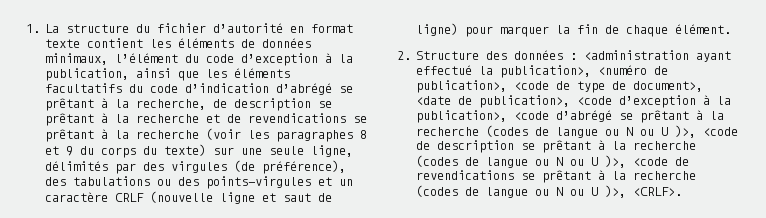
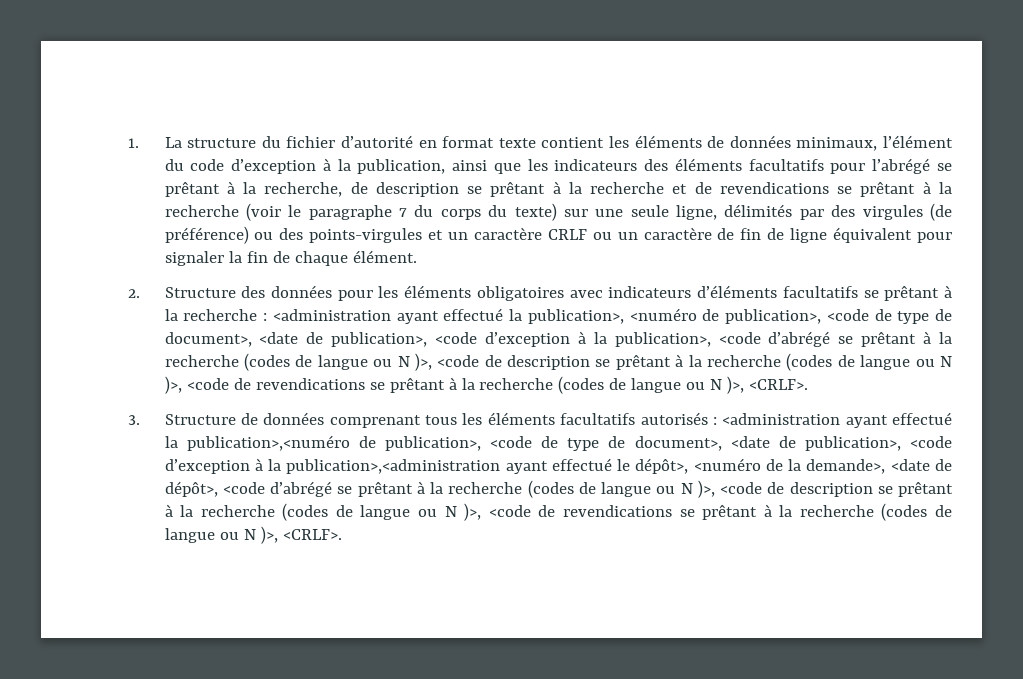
- 1. La structure du fichier d’autorité en format texte contient les éléments de données minimaux, l’élément du code d’exception à la publication, ainsi que les éléments facultatifs du code d’indication d’abrégé se prêtant à la recherche, de description se prêtant à la recherche et de revendications se prêtant à la recherche (voir les paragraphes 8 et 9 du corps du texte) sur une seule ligne, délimités par des virgules (de préférence), des tabulations ou des points-virgules et un caractère CRLF (nouvelle ligne et saut de ligne) pour marquer la fin de chaque élément.
+ 1. La structure du fichier d’autorité en format texte contient les éléments de données minimaux, l’élément du code d’exception à la publication, ainsi que les indicateurs des éléments facultatifs pour l’abrégé se prêtant à la recherche, de description se prêtant à la recherche et de revendications se prêtant à la recherche (voir le paragraphe 7 du corps du texte) sur une seule ligne, délimités par des virgules (de préférence) ou des points-virgules et un caractère CRLF ou un caractère de fin de ligne équivalent pour signaler la fin de chaque élément.
- 2. Structure des données :
+ 2. Structure des données pour les éléments obligatoires avec indicateurs d’éléments facultatifs se prêtant à la recherche :
- <administration ayant effectué la publication>, <numéro de publication>, <code de type de document>, <date de publication>, <code d’exception à la publication>, <code d’abrégé se prêtant à la recherche (codes de langue ou N ou U )>, <code de description se prêtant à la recherche (codes de langue ou N ou U )>, <code de revendications se prêtant à la recherche (codes de langue ou N ou U )>, <CRLF>.
+ <administration ayant effectué la publication>, <numéro de publication>, <code de type de document>, <date de publication>, <code d’exception à la publication>, <code d’abrégé se prêtant à la recherche (codes de langue ou N )>, <code de description se prêtant à la recherche (codes de langue ou N )>, <code de revendications se prêtant à la recherche (codes de langue ou N )>, <CRLF>.
+ 3. Structure de données comprenant tous les éléments facultatifs autorisés : <administration ayant effectué la publication>,<numéro de publication>, <code de type de document>, <date de publication>, <code d’exception à la publication>,<administration ayant effectué le dépôt>, <numéro de la demande>, <date de dépôt>, <code d’abrégé se prêtant à la recherche (codes de langue ou N )>, <code de description se prêtant à la recherche (codes de langue ou N )>, <code de revendications se prêtant à la recherche (codes de langue ou N )>, <CRLF>.

